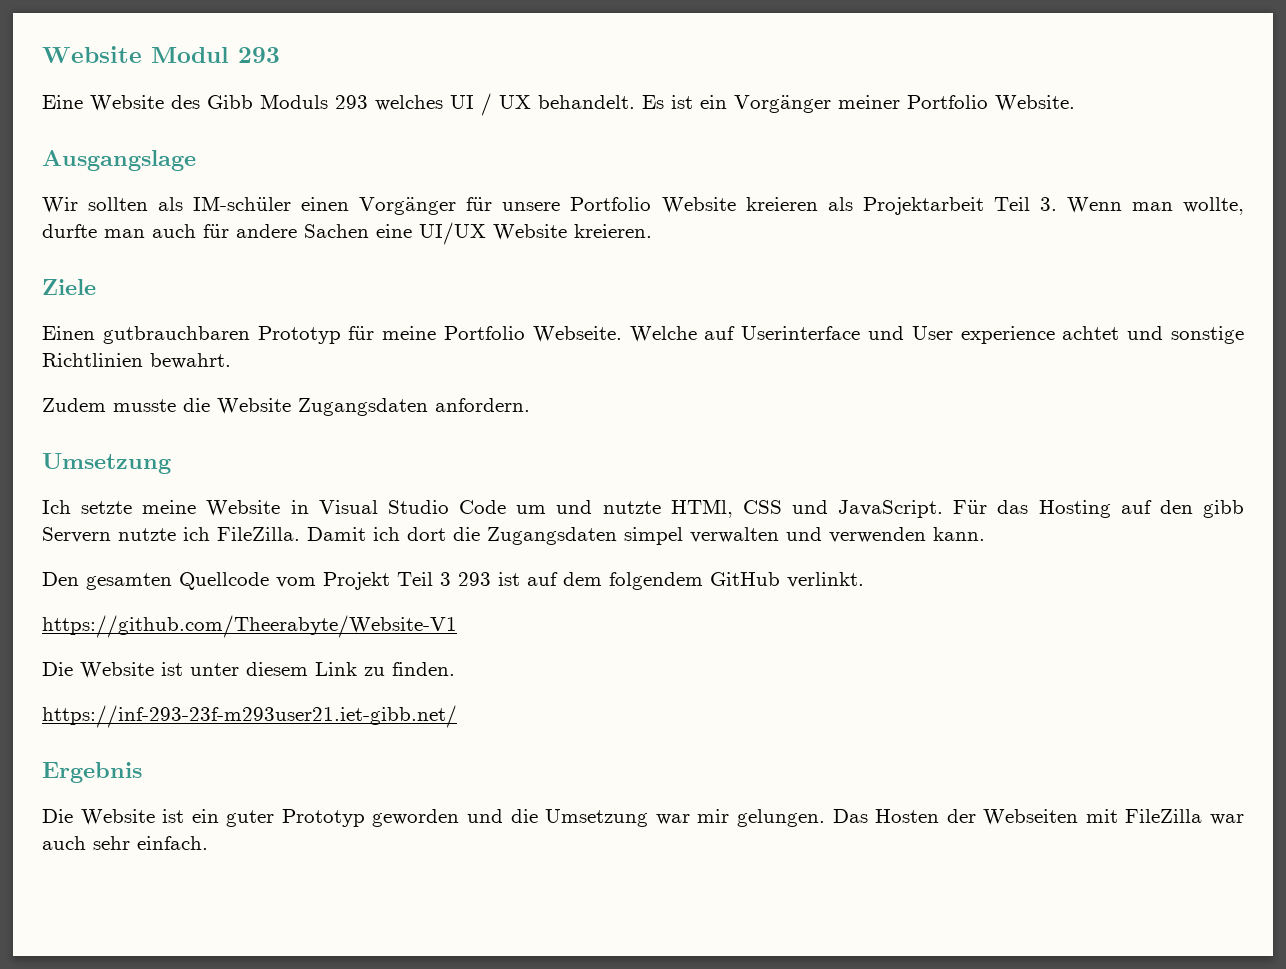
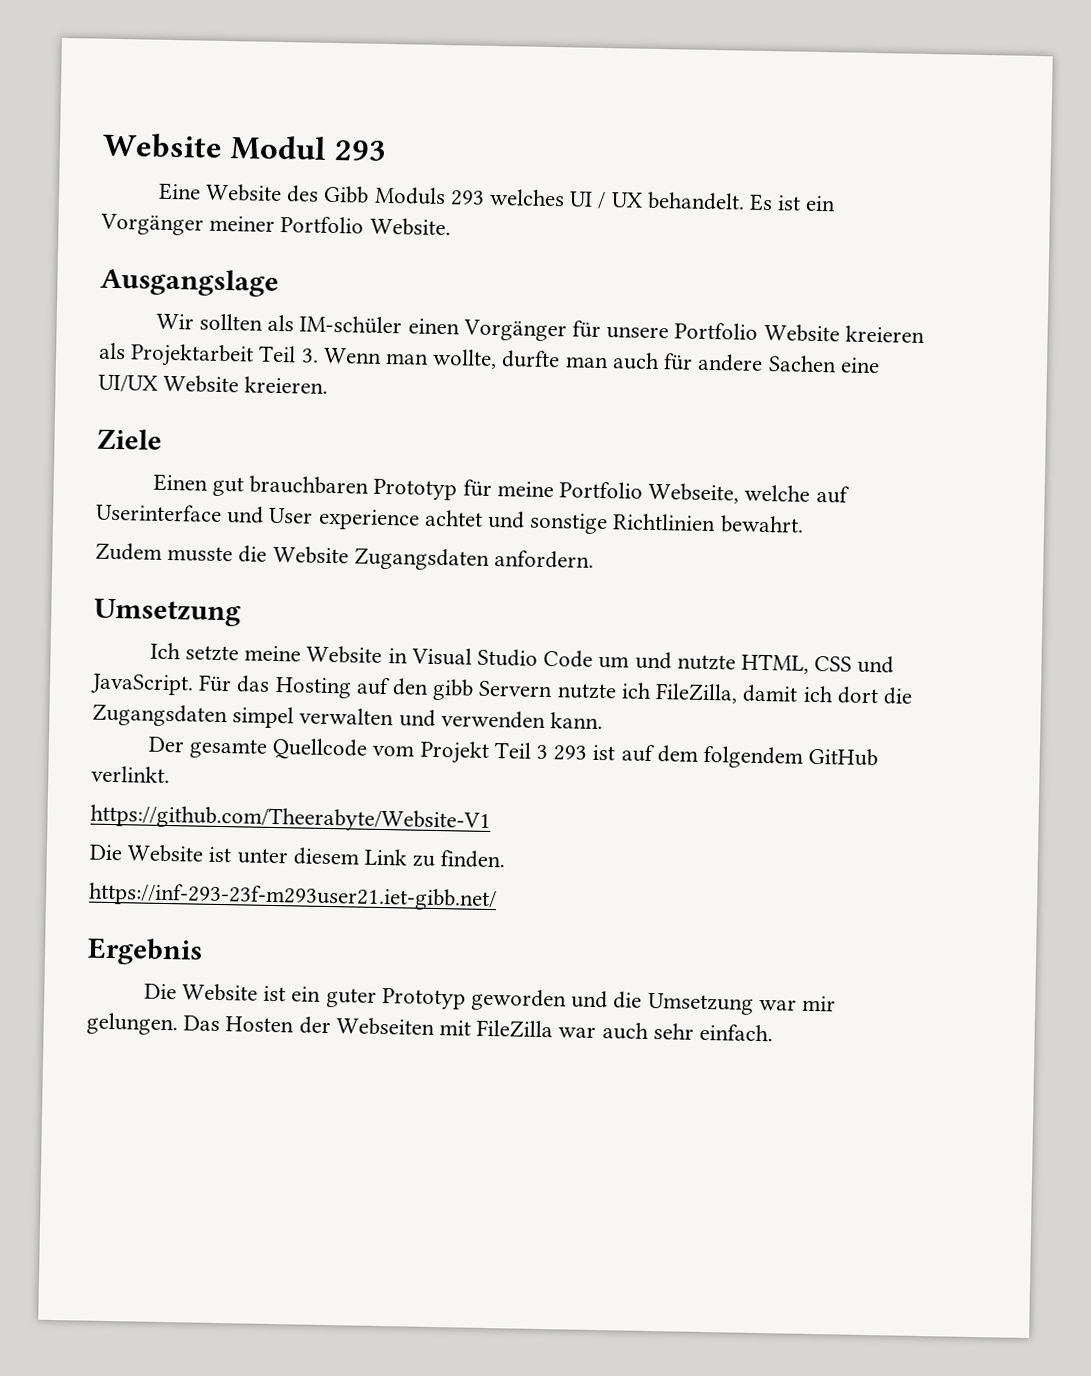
- Einen gutbrauchbaren Prototyp für meine Portfolio Webseite. Welche auf Userinterface und User experience achtet und sonstige Richtlinien bewahrt.
+ Einen gut brauchbaren Prototyp für meine Portfolio Webseite, welche auf Userinterface und User experience achtet und sonstige Richtlinien bewahrt.
- Ich setzte meine Website in Visual Studio Code um und nutzte HTMl, CSS und JavaScript.
+ Ich setzte meine Website in Visual Studio Code um und nutzte HTML, CSS und JavaScript.
- Für das Hosting auf den gibb Servern nutzte ich FileZilla. Damit ich dort die Zugangsdaten simpel verwalten und verwenden kann.
+ Für das Hosting auf den gibb Servern nutzte ich FileZilla, damit ich dort die Zugangsdaten simpel verwalten und verwenden kann.
- Den gesamten Quellcode vom Projekt Teil 3 293 ist auf dem folgendem GitHub verlinkt.
+ Der gesamte Quellcode vom Projekt Teil 3 293 ist auf dem folgendem GitHub verlinkt.

